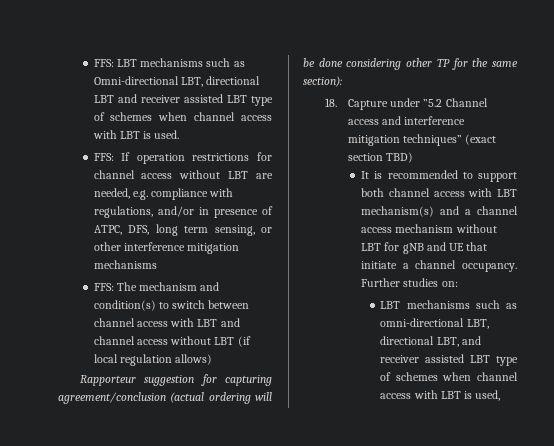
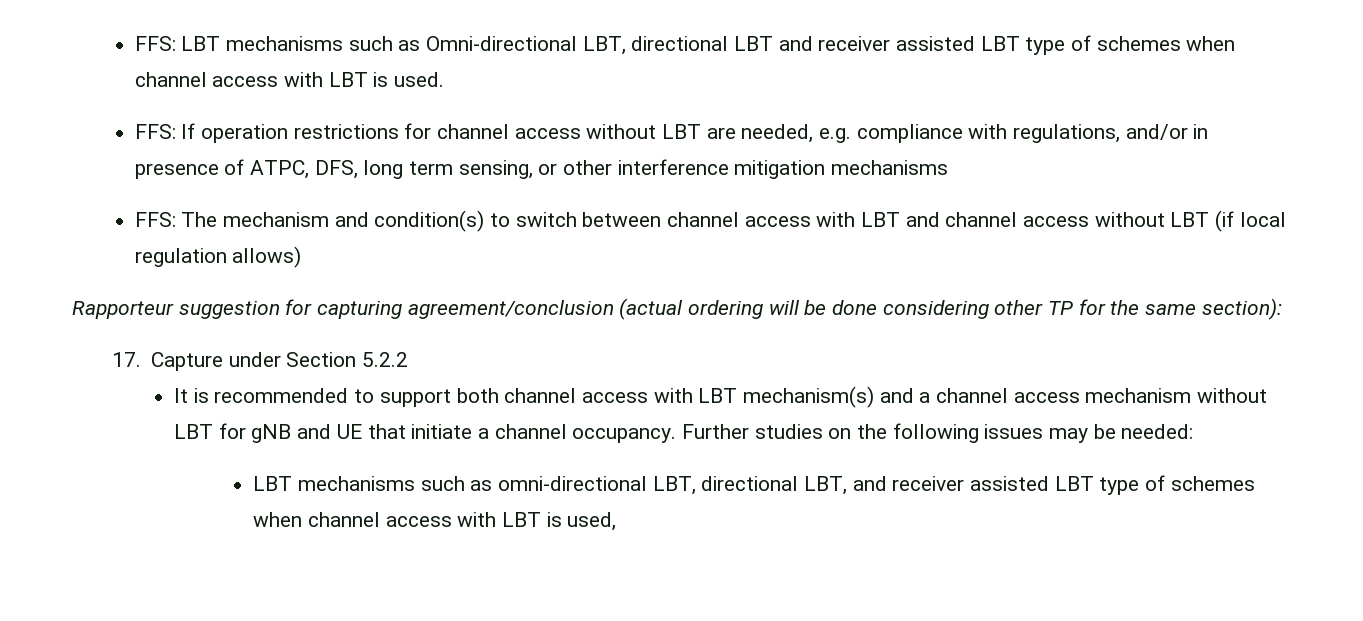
- 18. Capture under ”5.2 Channel access and interference mitigation techniques” (exact section TBD)
+ 17. Capture under Section 5.2.2
- Further studies on:
+ Further studies on the following issues may be needed:

